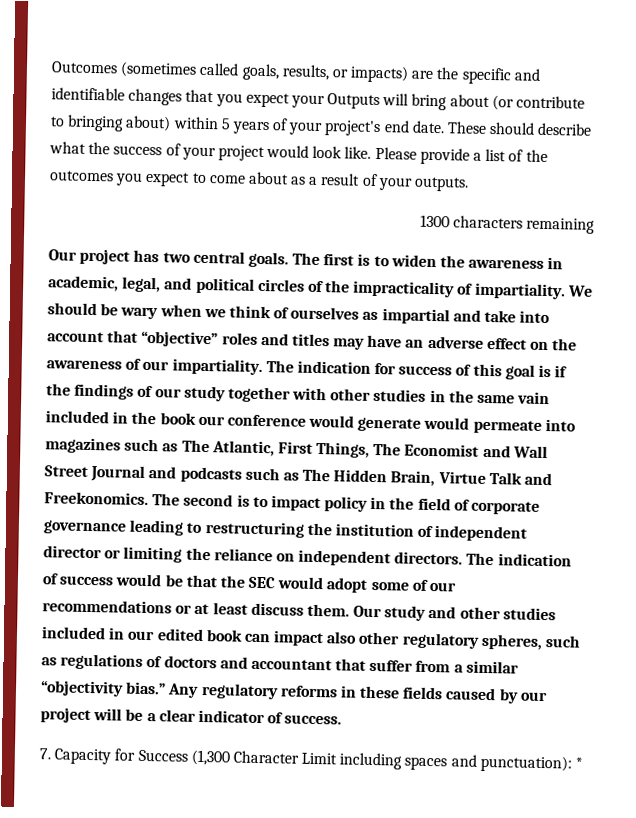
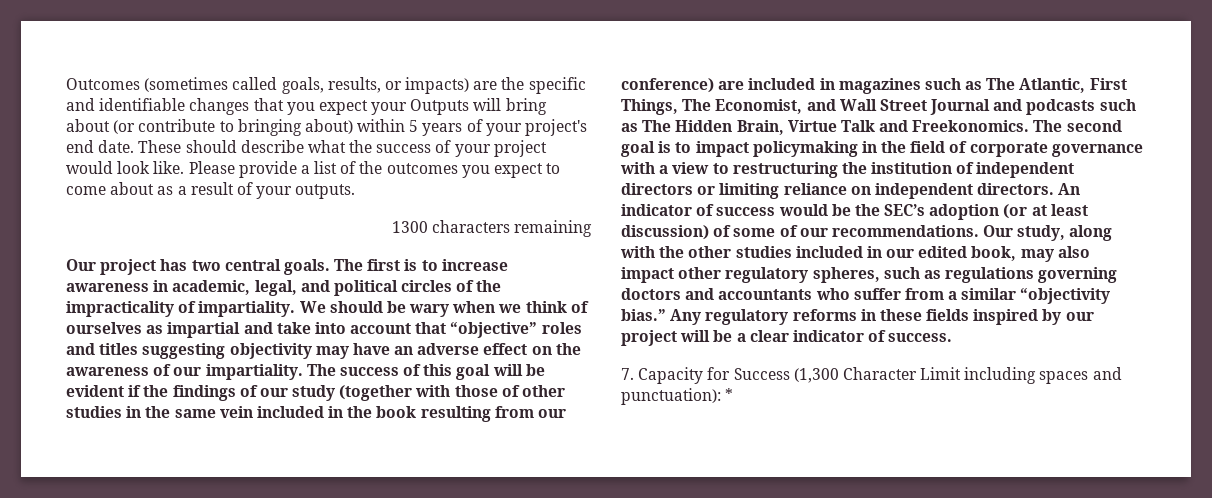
- The first is to widen the awareness in academic, legal, and political circles of the impracticality of impartiality.
+ The first is to increase awareness in academic, legal, and political circles of the impracticality of impartiality.
- We should be wary when we think of ourselves as impartial and take into account that “objective” roles and titles may have an adverse effect on the awareness of our impartiality.
+ We should be wary when we think of ourselves as impartial and take into account that “objective” roles and titles suggesting objectivity may have an adverse effect on the awareness of our impartiality.
- The indication for success of this goal is if the findings of our study together with other studies in the same vain included in the book our conference would generate would permeate into magazines such as The Atlantic, First Things, The Economist and Wall Street Journal and podcasts such as The Hidden Brain, Virtue Talk and Freekonomics.
+ The success of this goal will be evident if the findings of our study (together with those of other studies in the same vein included in the book resulting from our conference) are included in magazines such as The Atlantic, First Things, The Economist, and Wall Street Journal and podcasts such as The Hidden Brain, Virtue Talk and Freekonomics.
- The second is to impact policy in the field of corporate governance leading to restructuring the institution of independent director or limiting the reliance on independent directors.
+ The second goal is to impact policymaking in the field of corporate governance with a view to restructuring the institution of independent directors or limiting reliance on independent directors.
- The indication of success would be that the SEC would adopt some of our recommendations or at least discuss them. Our study and other studies included in our edited book can impact also other regulatory spheres, such as regulations of doctors and accountant that suffer from a similar “objectivity bias.”
+ An indicator of success would be the SEC’s adoption (or at least discussion) of some of our recommendations. Our study, along with the other studies included in our edited book, may also impact other regulatory spheres, such as regulations governing doctors and accountants who suffer from a similar “objectivity bias.”
- Any regulatory reforms in these fields caused by our project will be a clear indicator of success.
+ Any regulatory reforms in these fields inspired by our project will be a clear indicator of success.

